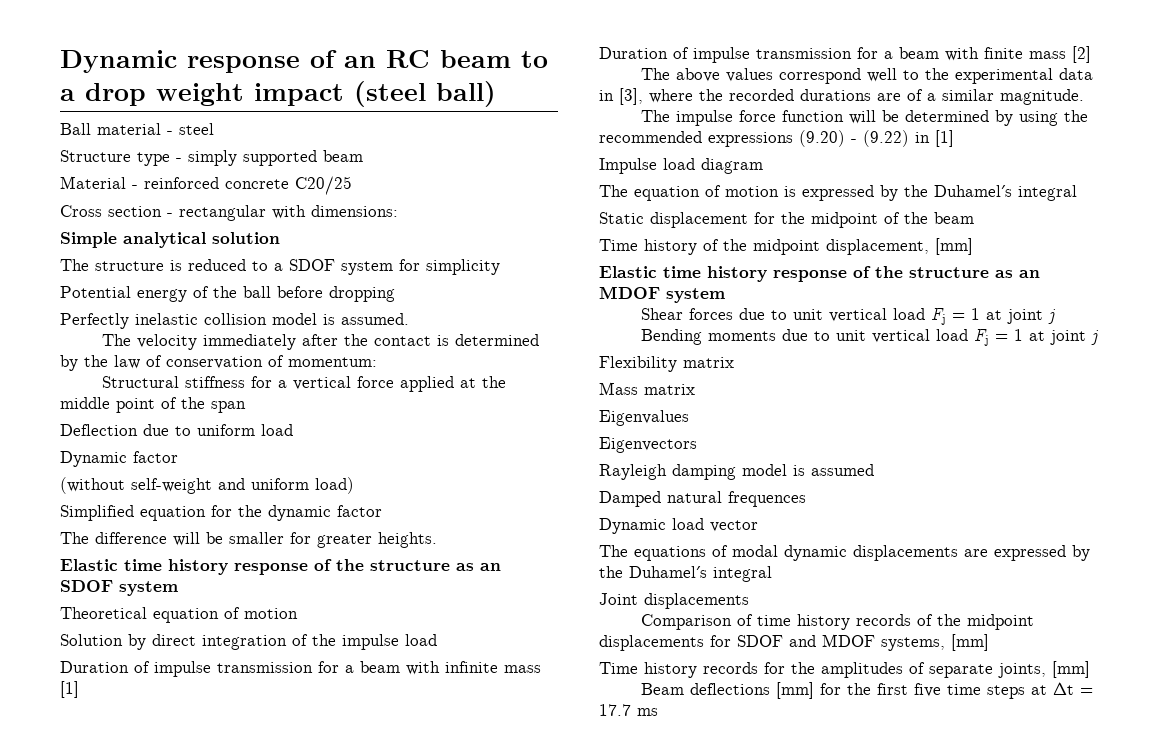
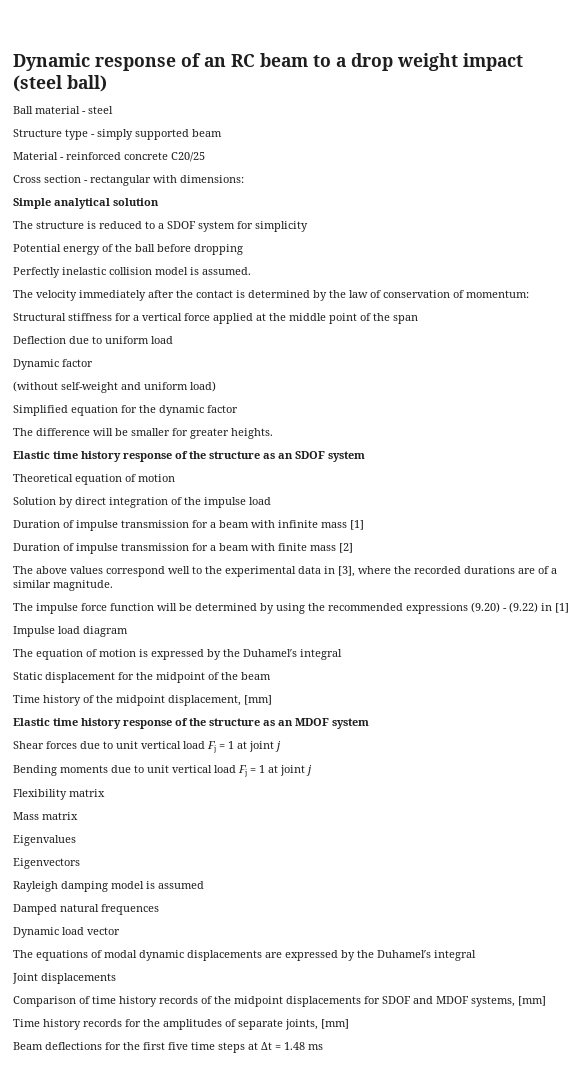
- Beam deflections [mm] for the first five time steps at Δt = 17.7 ms
+ Beam deflections for the first five time steps at Δt = 1.48 ms

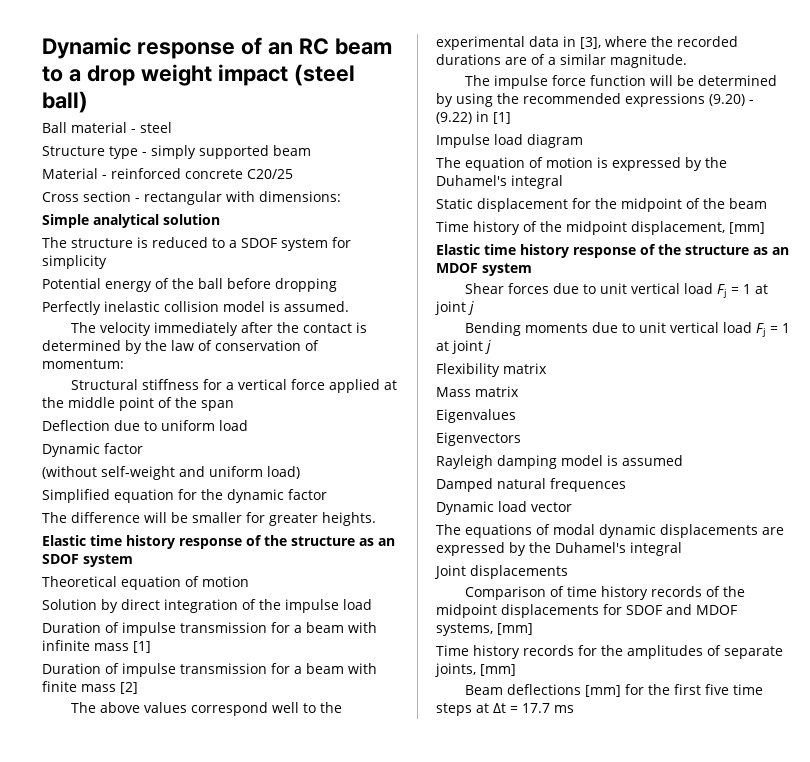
- Beam deflections for the first five time steps at Δt = 1.48 ms
+ Beam deflections [mm] for the first five time steps at Δt = 17.7 ms

